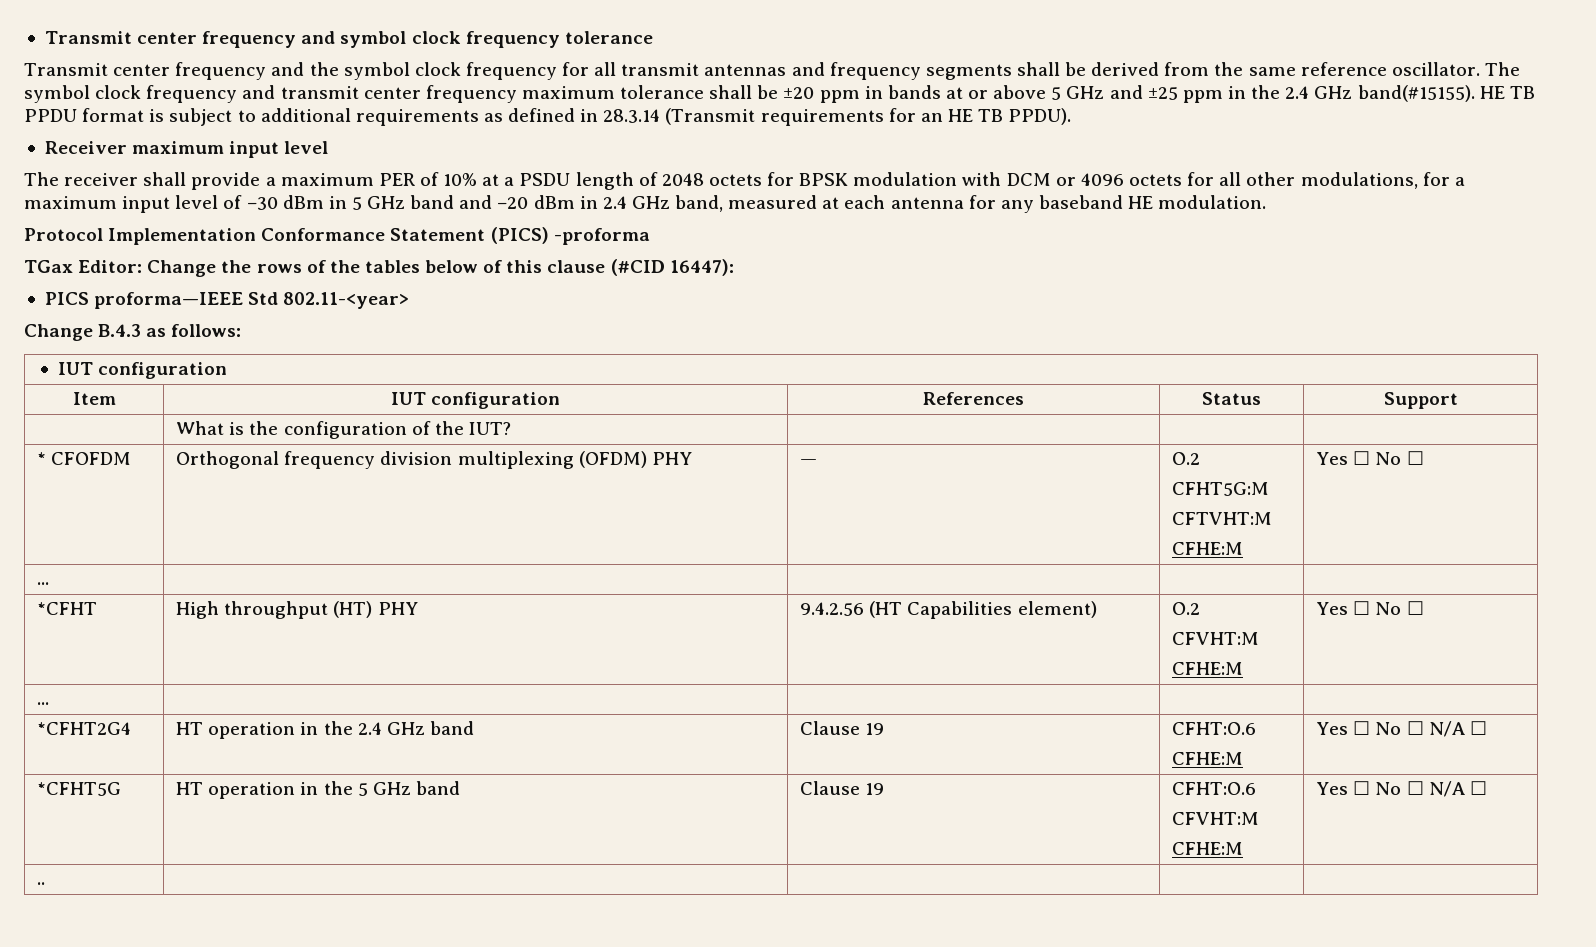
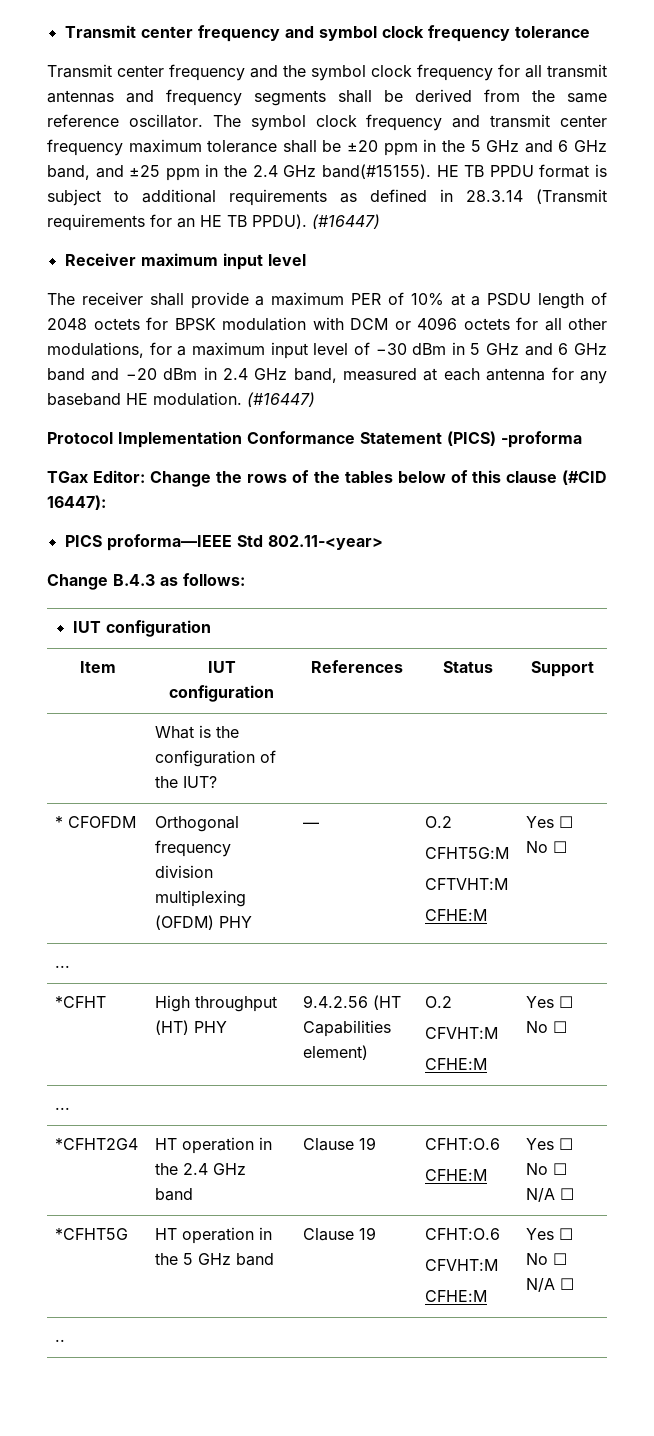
- The symbol clock frequency and transmit center frequency maximum tolerance shall be ±20 ppm in bands at or above 5 GHz and ±25 ppm in the 2.4 GHz band(#15155).
+ The symbol clock frequency and transmit center frequency maximum tolerance shall be ±20 ppm in the 5 GHz and 6 GHz band, and ±25 ppm in the 2.4 GHz band(#15155).
- HE TB PPDU format is subject to additional requirements as defined in 28.3.14 (Transmit requirements for an HE TB PPDU).
+ HE TB PPDU format is subject to additional requirements as defined in 28.3.14 (Transmit requirements for an HE TB PPDU). (#16447)
- The receiver shall provide a maximum PER of 10% at a PSDU length of 2048 octets for BPSK modulation with DCM or 4096 octets for all other modulations, for a maximum input level of −30 dBm in 5 GHz band and −20 dBm in 2.4 GHz band, measured at each antenna for any baseband HE modulation.
+ The receiver shall provide a maximum PER of 10% at a PSDU length of 2048 octets for BPSK modulation with DCM or 4096 octets for all other modulations, for a maximum input level of −30 dBm in 5 GHz and 6 GHz band and −20 dBm in 2.4 GHz band, measured at each antenna for any baseband HE modulation. (#16447)

